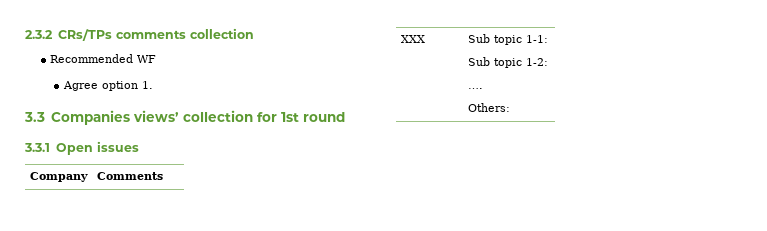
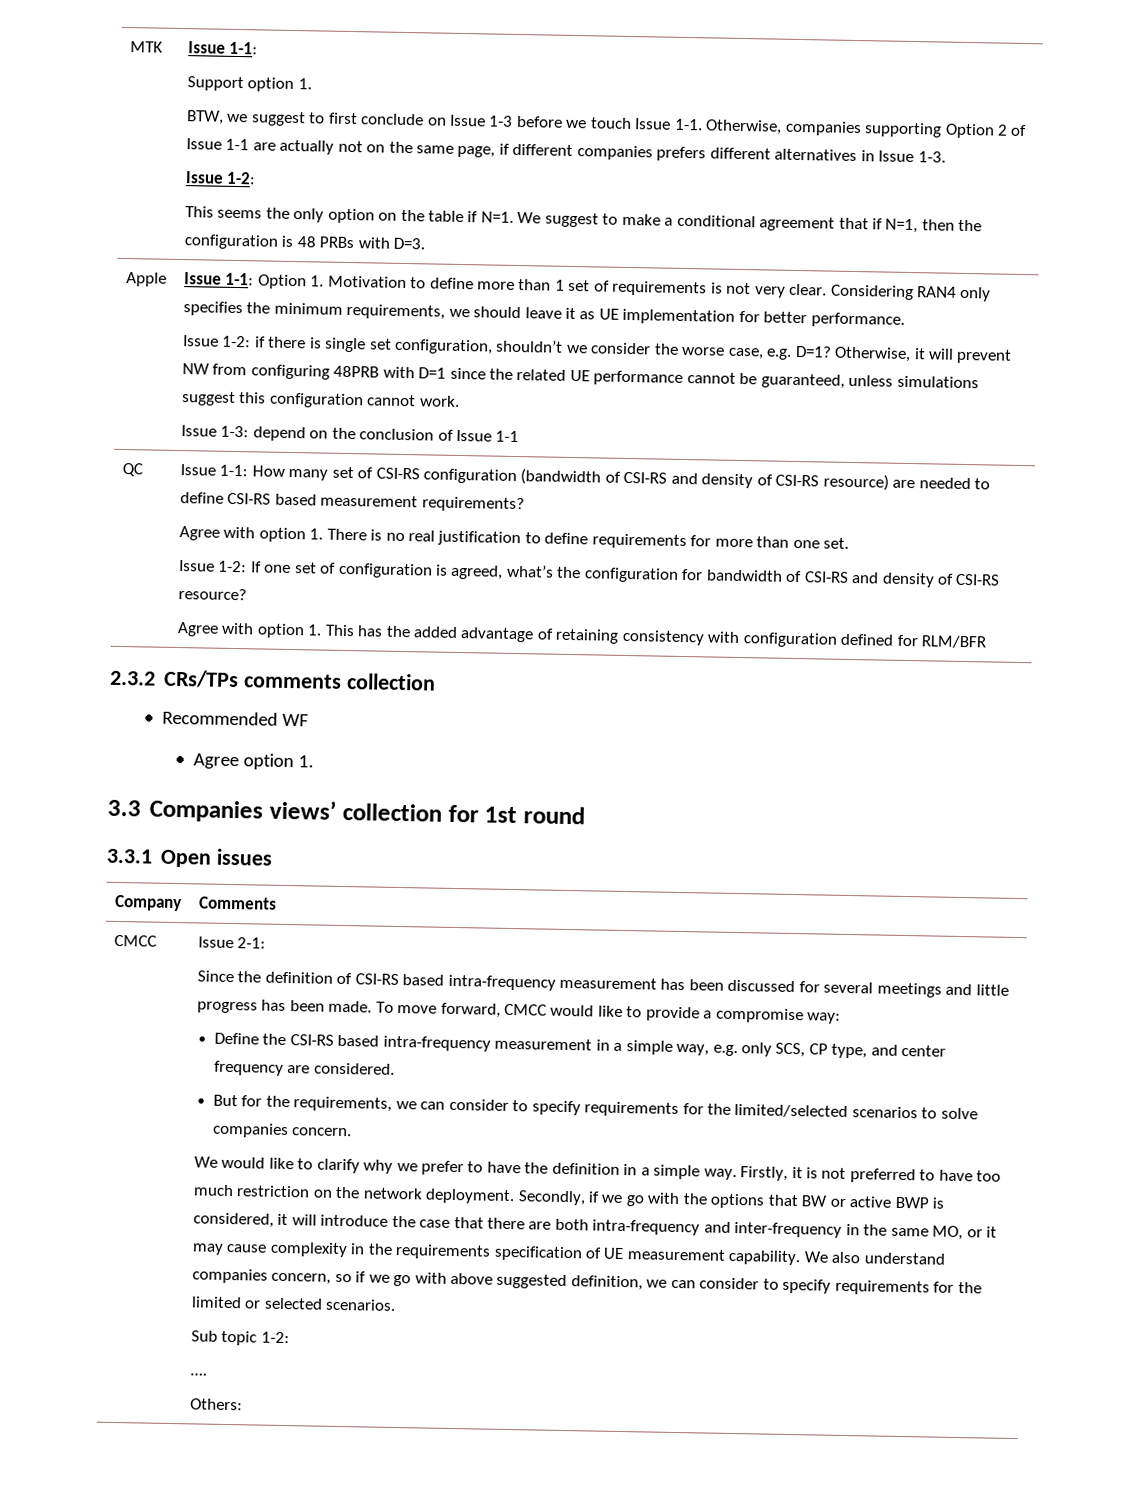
+ MTK | Issue 1-1:
+ Support option 1.
+ BTW, we suggest to first conclude on Issue 1-3 before we touch Issue 1-1. Otherwise, companies supporting Option 2 of Issue 1-1 are actually not on the same page, if different companies prefers different alternatives in Issue 1-3.
+ Issue 1-2:
+ This seems the only option on the table if N=1. We suggest to make a conditional agreement that if N=1, then the configuration is 48 PRBs with D=3.
+ Apple | Issue 1-1: Option 1. Motivation to define more than 1 set of requirements is not very clear. Considering RAN4 only specifies the minimum requirements, we should leave it as UE implementation for better performance.
+ Issue 1-2: if there is single set configuration, shouldn’t we consider the worse case, e.g. D=1? Otherwise, it will prevent NW from configuring 48PRB with D=1 since the related UE performance cannot be guaranteed, unless simulations suggest this configuration cannot work.
+ Issue 1-3: depend on the conclusion of Issue 1-1
+ QC | Issue 1-1: How many set of CSI-RS configuration (bandwidth of CSI-RS and density of CSI-RS resource) are needed to define CSI-RS based measurement requirements?
+ Agree with option 1. There is no real justification to define requirements for more than one set.
+ Issue 1-2: If one set of configuration is agreed, what’s the configuration for bandwidth of CSI-RS and density of CSI-RS resource?
+ Agree with option 1. This has the added advantage of retaining consistency with configuration defined for RLM/BFR
- XXX | Sub topic 1-1:
+ CMCC | Issue 2-1:
+ Since the definition of CSI-RS based intra-frequency measurement has been discussed for several meetings and little progress has been made. To move forward, CMCC would like to provide a compromise way:
+ Define the CSI-RS based intra-frequency measurement in a simple way, e.g. only SCS, CP type, and center frequency are considered.
+ But for the requirements, we can consider to specify requirements for the limited/selected scenarios to solve companies concern.
+ We would like to clarify why we prefer to have the definition in a simple way. Firstly, it is not preferred to have too much restriction on the network deployment. Secondly, if we go with the options that BW or active BWP is considered, it will introduce the case that there are both intra-frequency and inter-frequency in the same MO, or it may cause complexity in the requirements specification of UE measurement capability. We also understand companies concern, so if we go with above suggested definition, we can consider to specify requirements for the limited or selected scenarios.

